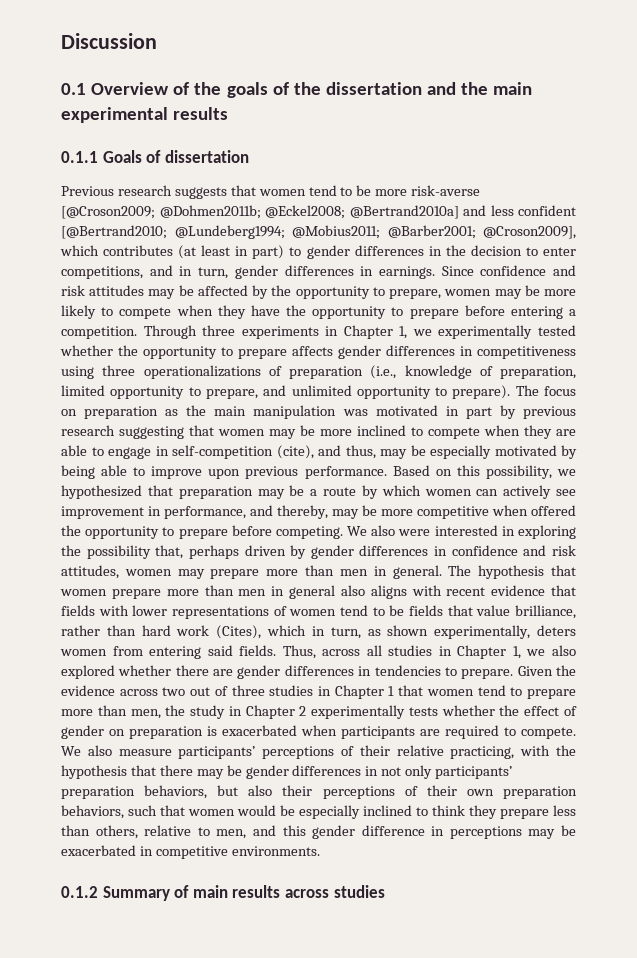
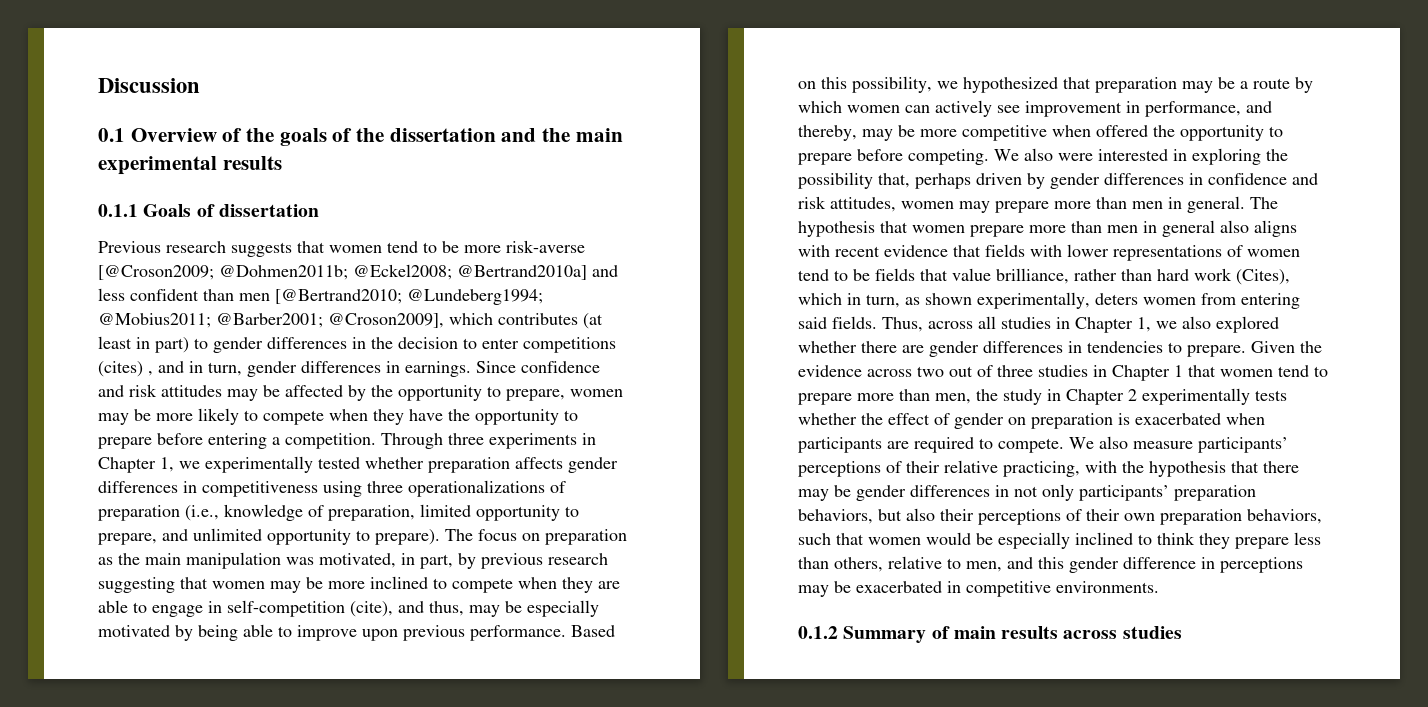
- Previous research suggests that women tend to be more risk-averse [@Croson2009; @Dohmen2011b; @Eckel2008; @Bertrand2010a] and less confident [@Bertrand2010; @Lundeberg1994; @Mobius2011; @Barber2001; @Croson2009], which contributes (at least in part) to gender differences in the decision to enter competitions, and in turn, gender differences in earnings.
+ Previous research suggests that women tend to be more risk-averse [@Croson2009; @Dohmen2011b; @Eckel2008; @Bertrand2010a] and less confident than men [@Bertrand2010; @Lundeberg1994; @Mobius2011; @Barber2001; @Croson2009], which contributes (at least in part) to gender differences in the decision to enter competitions (cites) , and in turn, gender differences in earnings.
- Through three experiments in Chapter 1, we experimentally tested whether the opportunity to prepare affects gender differences in competitiveness using three operationalizations of preparation (i.e., knowledge of preparation, limited opportunity to prepare, and unlimited opportunity to prepare).
+ Through three experiments in Chapter 1, we experimentally tested whether preparation affects gender differences in competitiveness using three operationalizations of preparation (i.e., knowledge of preparation, limited opportunity to prepare, and unlimited opportunity to prepare).
- The focus on preparation as the main manipulation was motivated in part by previous research suggesting that women may be more inclined to compete when they are able to engage in self-competition (cite), and thus, may be especially motivated by being able to improve upon previous performance.
+ The focus on preparation as the main manipulation was motivated, in part, by previous research suggesting that women may be more inclined to compete when they are able to engage in self-competition (cite), and thus, may be especially motivated by being able to improve upon previous performance.

